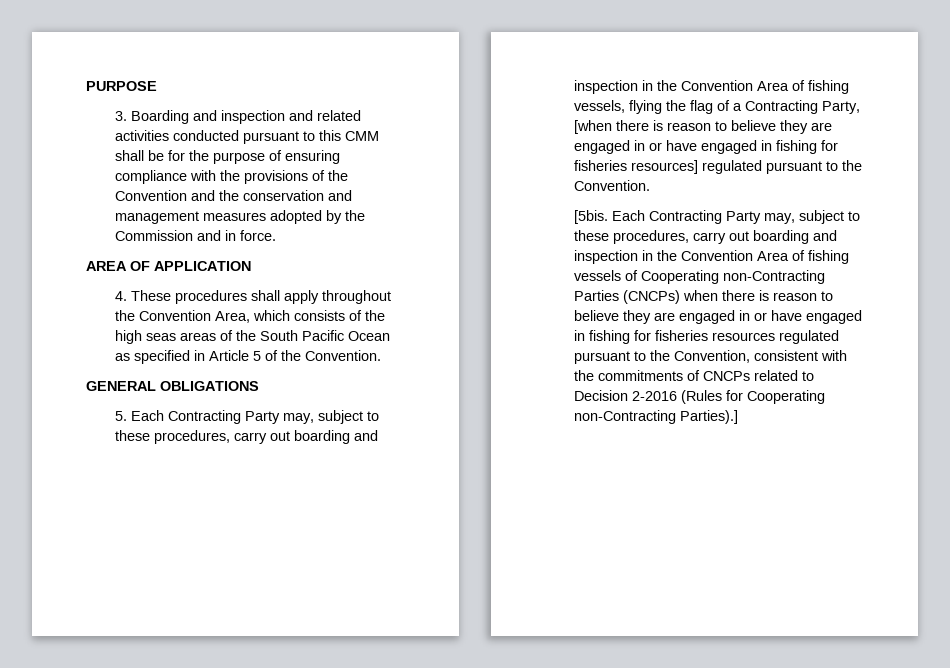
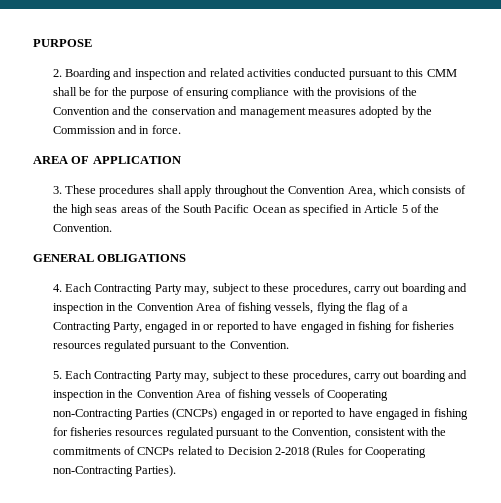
- 3. Boarding and inspection and related activities conducted pursuant to this CMM shall be for the purpose of ensuring compliance with the provisions of the Convention and the conservation and management measures adopted by the Commission and in force.
+ 2. Boarding and inspection and related activities conducted pursuant to this CMM shall be for the purpose of ensuring compliance with the provisions of the Convention and the conservation and management measures adopted by the Commission and in force.
- 4. These procedures shall apply throughout the Convention Area, which consists of the high seas areas of the South Pacific Ocean as specified in Article 5 of the Convention.
+ 3. These procedures shall apply throughout the Convention Area, which consists of the high seas areas of the South Pacific Ocean as specified in Article 5 of the Convention.
- 5. Each Contracting Party may, subject to these procedures, carry out boarding and inspection in the Convention Area of fishing vessels, flying the flag of a Contracting Party, [when there is reason to believe they are engaged in or have engaged in fishing for fisheries resources] regulated pursuant to the Convention.
+ 4. Each Contracting Party may, subject to these procedures, carry out boarding and inspection in the Convention Area of fishing vessels, flying the flag of a Contracting Party, engaged in or reported to have engaged in fishing for fisheries resources regulated pursuant to the Convention.
- [5bis. Each Contracting Party may, subject to these procedures, carry out boarding and inspection in the Convention Area of fishing vessels of Cooperating non-Contracting Parties (CNCPs) when there is reason to believe they are engaged in or have engaged in fishing for fisheries resources regulated pursuant to the Convention, consistent with the commitments of CNCPs related to Decision 2-2016 (Rules for Cooperating non-Contracting Parties).]
+ 5. Each Contracting Party may, subject to these procedures, carry out boarding and inspection in the Convention Area of fishing vessels of Cooperating non-Contracting Parties (CNCPs) engaged in or reported to have engaged in fishing for fisheries resources regulated pursuant to the Convention, consistent with the commitments of CNCPs related to Decision 2-2018 (Rules for Cooperating non-Contracting Parties).

